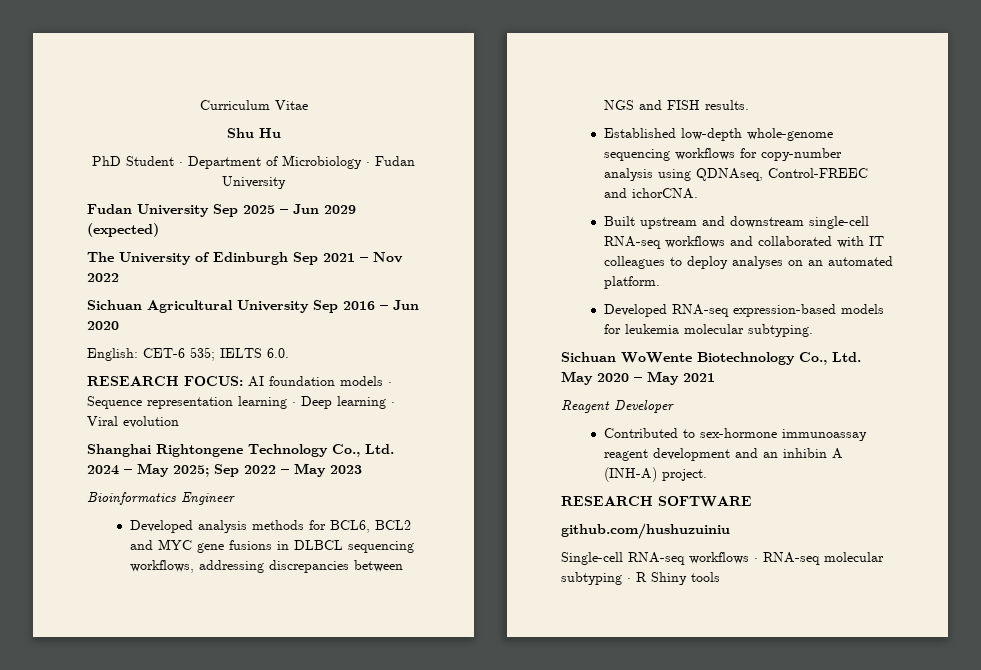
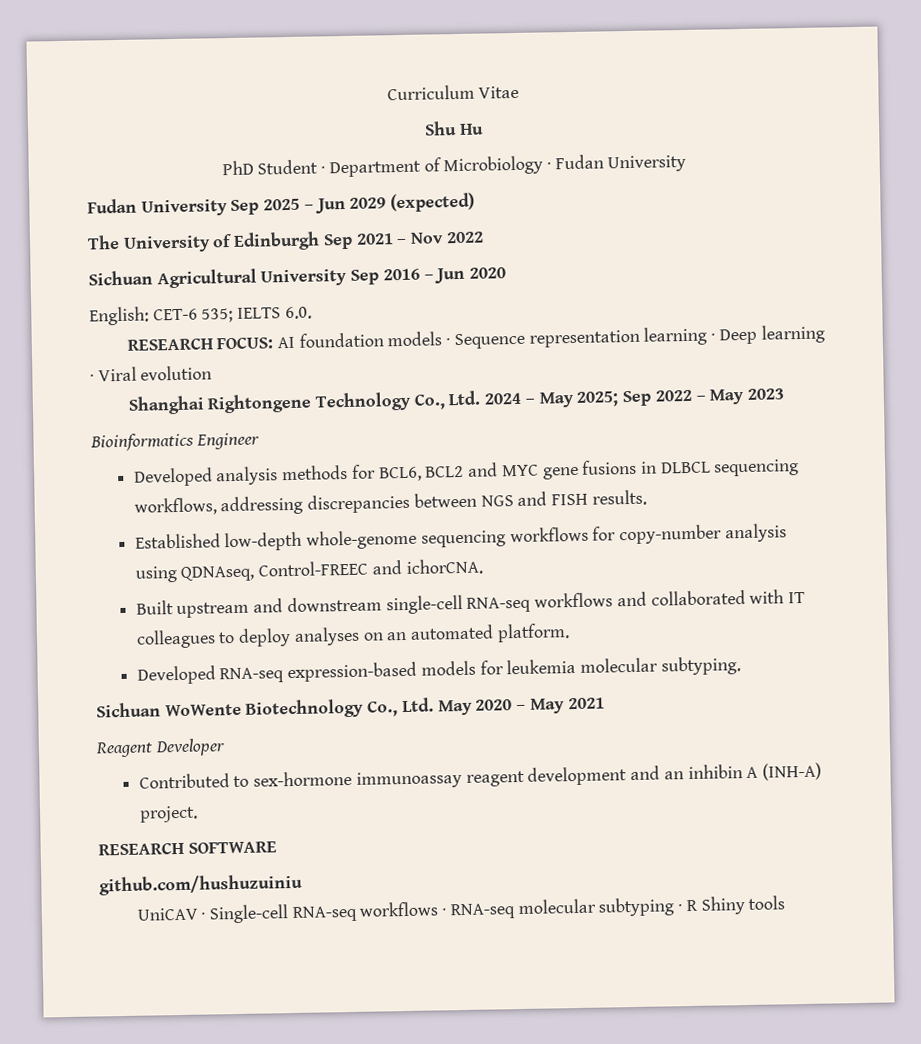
- Single-cell RNA-seq workflows · RNA-seq molecular subtyping · R Shiny tools
+ UniCAV · Single-cell RNA-seq workflows · RNA-seq molecular subtyping · R Shiny tools

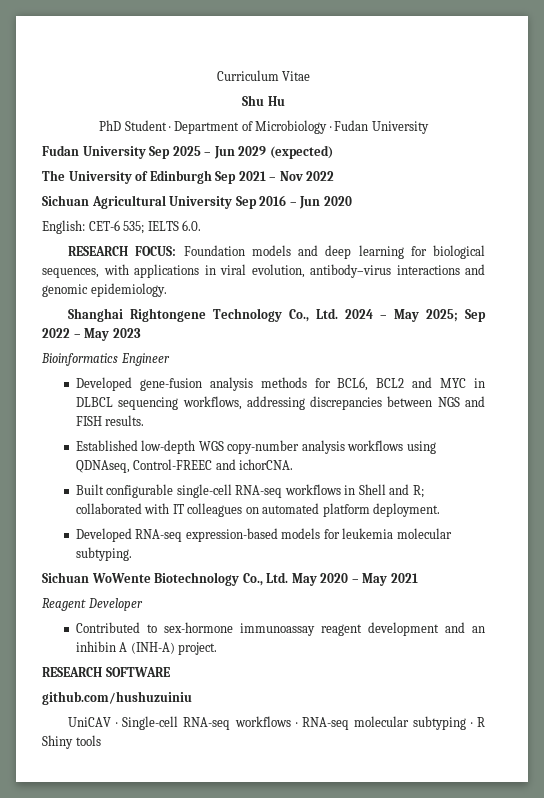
- RESEARCH FOCUS: AI foundation models · Sequence representation learning · Deep learning · Viral evolution
+ RESEARCH FOCUS: Foundation models and deep learning for biological sequences, with applications in viral evolution, antibody–virus interactions and genomic epidemiology.
- Developed analysis methods for BCL6, BCL2 and MYC gene fusions in DLBCL sequencing workflows, addressing discrepancies between NGS and FISH results.
+ Developed gene-fusion analysis methods for BCL6, BCL2 and MYC in DLBCL sequencing workflows, addressing discrepancies between NGS and FISH results.
- Established low-depth whole-genome sequencing workflows for copy-number analysis using QDNAseq, Control-FREEC and ichorCNA.
+ Established low-depth WGS copy-number analysis workflows using QDNAseq, Control-FREEC and ichorCNA.
- Built upstream and downstream single-cell RNA-seq workflows and collaborated with IT colleagues to deploy analyses on an automated platform.
+ Built configurable single-cell RNA-seq workflows in Shell and R; collaborated with IT colleagues on automated platform deployment.

